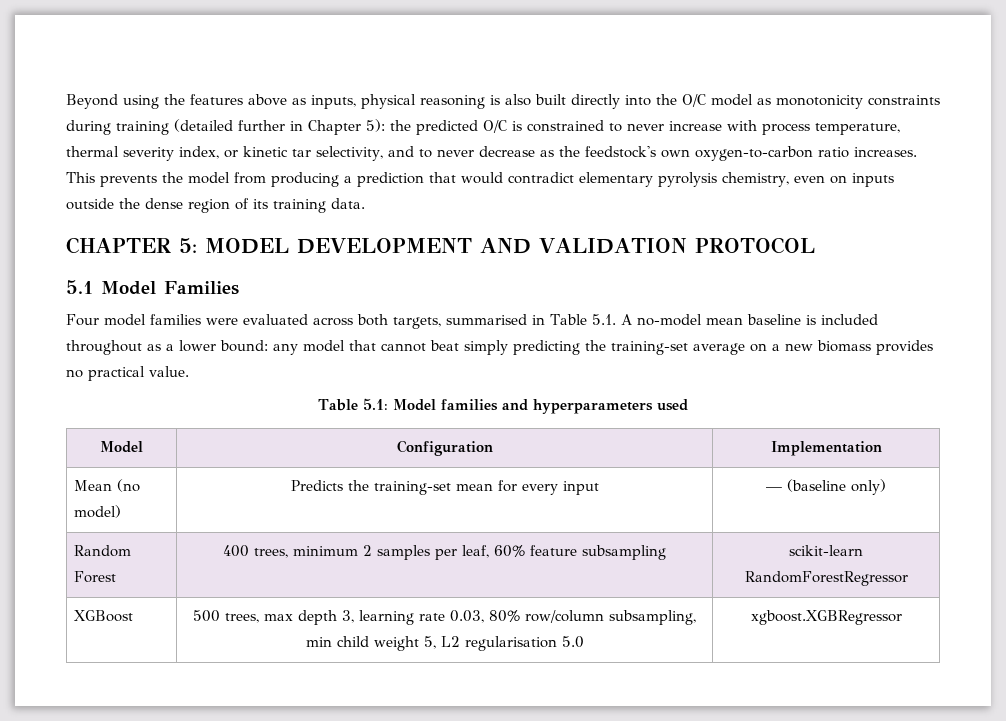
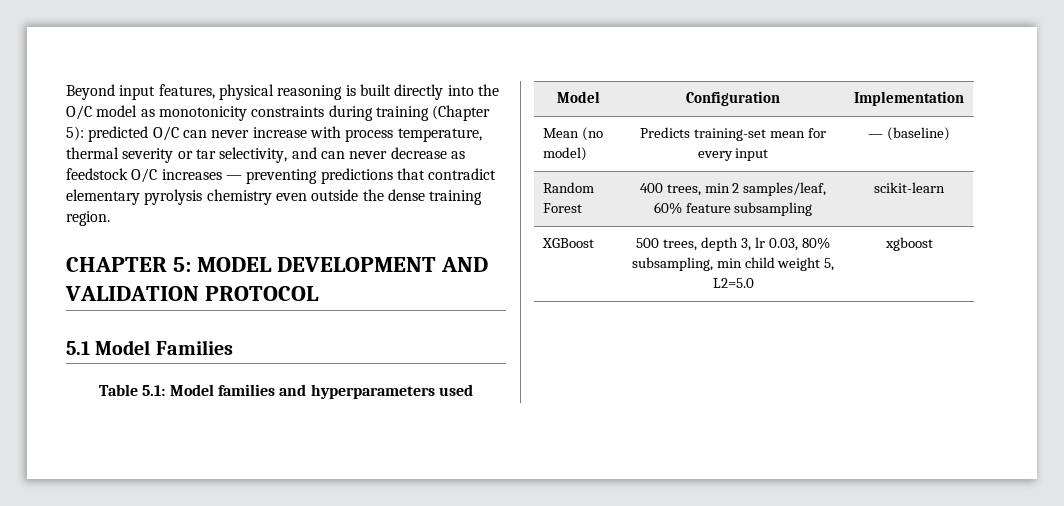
- Beyond using the features above as inputs, physical reasoning is also built directly into the O/C model as monotonicity constraints during training (detailed further in Chapter 5): the predicted O/C is constrained to never increase with process temperature, thermal severity index, or kinetic tar selectivity, and to never decrease as the feedstock's own oxygen-to-carbon ratio increases. This prevents the model from producing a prediction that would contradict elementary pyrolysis chemistry, even on inputs outside the dense region of its training data.
+ Beyond input features, physical reasoning is built directly into the O/C model as monotonicity constraints during training (Chapter 5): predicted O/C can never increase with process temperature, thermal severity or tar selectivity, and can never decrease as feedstock O/C increases — preventing predictions that contradict elementary pyrolysis chemistry even outside the dense training region.
- Four model families were evaluated across both targets, summarised in Table 5.1. A no-model mean baseline is included throughout as a lower bound: any model that cannot beat simply predicting the training-set average on a new biomass provides no practical value.
- Mean (no model) | Predicts the training-set mean for every input | — (baseline only)
+ Mean (no model) | Predicts training-set mean for every input | — (baseline)
- Random Forest | 400 trees, minimum 2 samples per leaf, 60% feature subsampling | scikit-learn RandomForestRegressor
+ Random Forest | 400 trees, min 2 samples/leaf, 60% feature subsampling | scikit-learn
- XGBoost | 500 trees, max depth 3, learning rate 0.03, 80% row/column subsampling, min child weight 5, L2 regularisation 5.0 | xgboost.XGBRegressor
+ XGBoost | 500 trees, depth 3, lr 0.03, 80% subsampling, min child weight 5, L2=5.0 | xgboost

